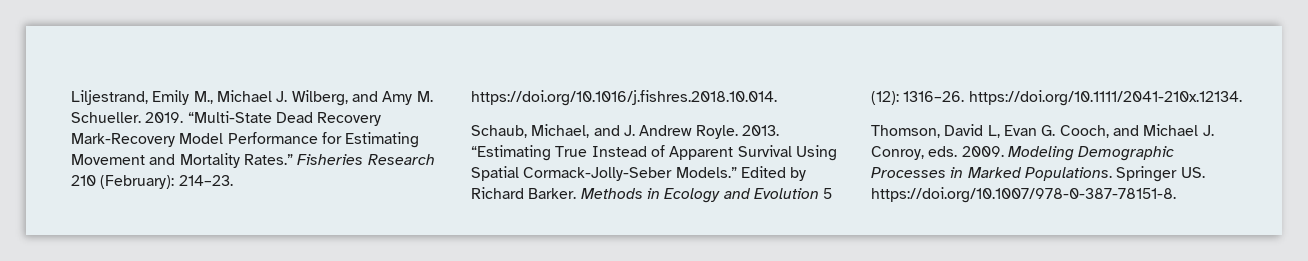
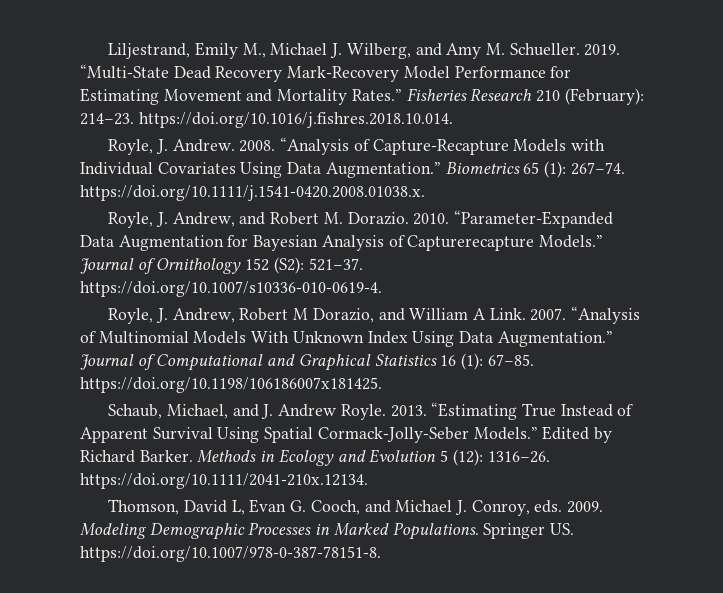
+ Royle, J. Andrew. 2008. “Analysis of Capture-Recapture Models with Individual Covariates Using Data Augmentation.” Biometrics 65 (1): 267–74. https://doi.org/10.1111/j.1541-0420.2008.01038.x.
+ Royle, J. Andrew, and Robert M. Dorazio. 2010. “Parameter-Expanded Data Augmentation for Bayesian Analysis of Capturerecapture Models.” Journal of Ornithology 152 (S2): 521–37. https://doi.org/10.1007/s10336-010-0619-4.
+ Royle, J. Andrew, Robert M Dorazio, and William A Link. 2007. “Analysis of Multinomial Models With Unknown Index Using Data Augmentation.” Journal of Computational and Graphical Statistics 16 (1): 67–85. https://doi.org/10.1198/106186007x181425.

